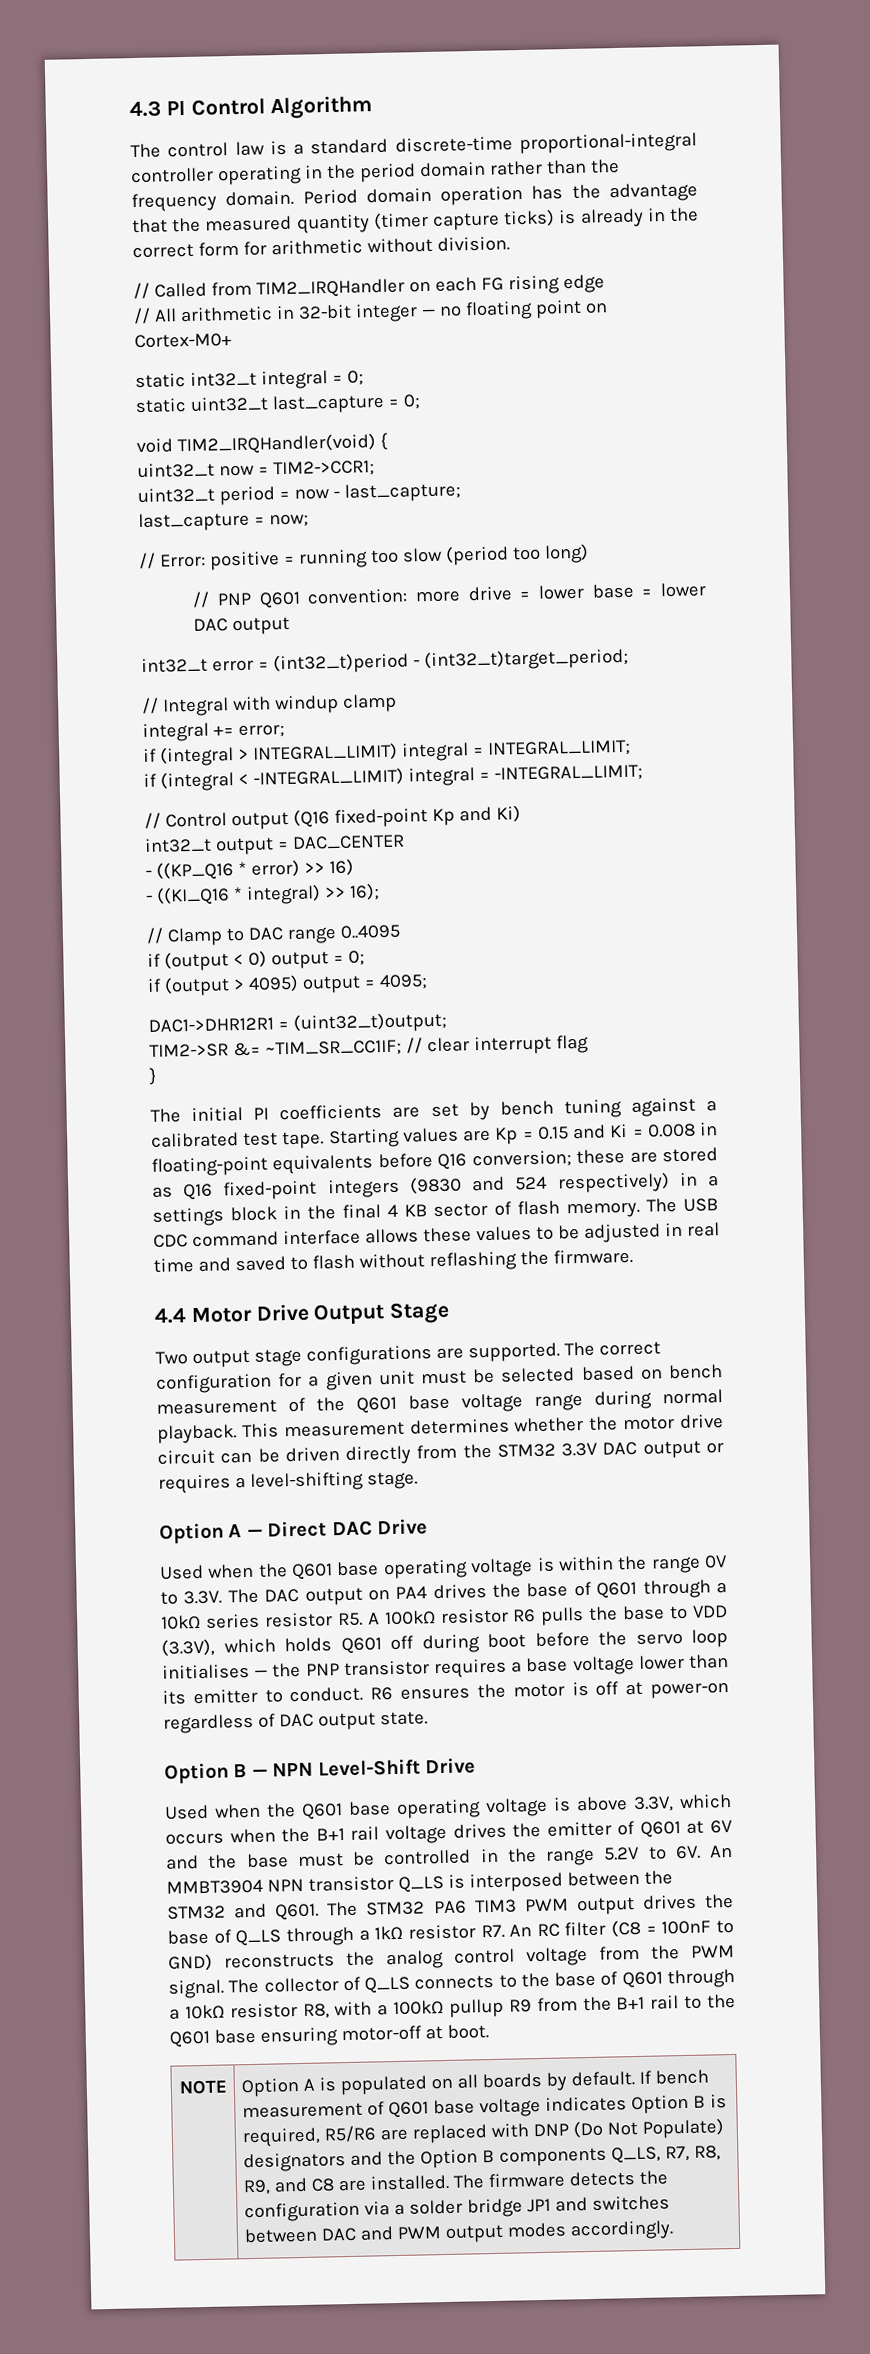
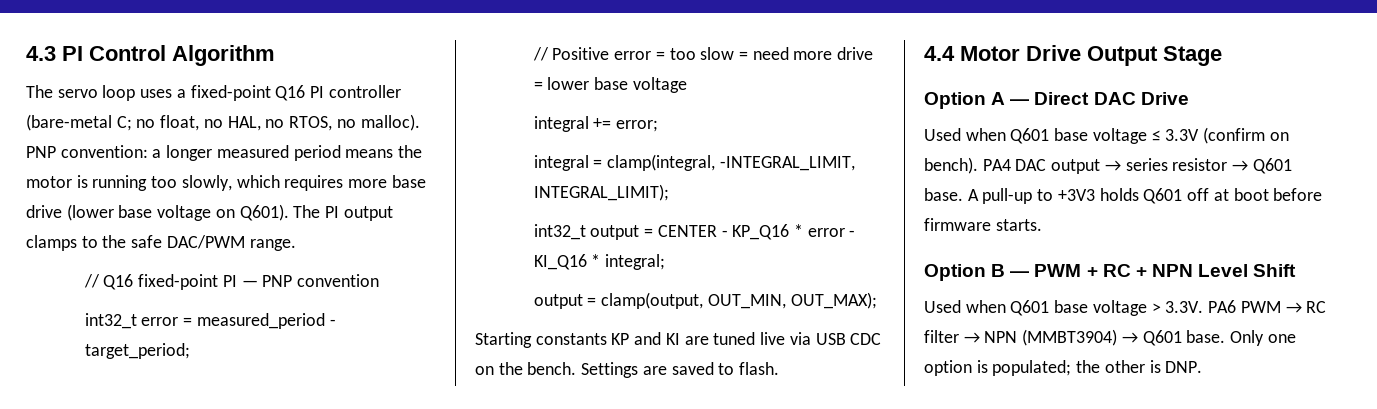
- The control law is a standard discrete-time proportional-integral controller operating in the period domain rather than the frequency domain. Period domain operation has the advantage that the measured quantity (timer capture ticks) is already in the correct form for arithmetic without division.
- // Called from TIM2_IRQHandler on each FG rising edge
- // All arithmetic in 32-bit integer — no floating point on Cortex-M0+
- static int32_t integral = 0;
- static uint32_t last_capture = 0;
- void TIM2_IRQHandler(void) {
- uint32_t now = TIM2->CCR1;
- uint32_t period = now - last_capture;
- last_capture = now;
- // Error: positive = running too slow (period too long)
- // PNP Q601 convention: more drive = lower base = lower DAC output
- int32_t error = (int32_t)period - (int32_t)target_period;
- // Integral with windup clamp
+ The servo loop uses a fixed-point Q16 PI controller (bare-metal C; no float, no HAL, no RTOS, no malloc). PNP convention: a longer measured period means the motor is running too slowly, which requires more base drive (lower base voltage on Q601). The PI output clamps to the safe DAC/PWM range.
+ // Q16 fixed-point PI — PNP convention
+ int32_t error = measured_period - target_period;
+ // Positive error = too slow = need more drive = lower base voltage
  integral += error;
- if (integral > INTEGRAL_LIMIT) integral = INTEGRAL_LIMIT;
- if (integral < -INTEGRAL_LIMIT) integral = -INTEGRAL_LIMIT;
- // Control output (Q16 fixed-point Kp and Ki)
- int32_t output = DAC_CENTER
- - ((KP_Q16 * error) >> 16)
- - ((KI_Q16 * integral) >> 16);
- // Clamp to DAC range 0..4095
- if (output < 0) output = 0;
- if (output > 4095) output = 4095;
- DAC1->DHR12R1 = (uint32_t)output;
- TIM2->SR &= ~TIM_SR_CC1IF; // clear interrupt flag
- }
- The initial PI coefficients are set by bench tuning against a calibrated test tape. Starting values are Kp = 0.15 and Ki = 0.008 in floating-point equivalents before Q16 conversion; these are stored as Q16 fixed-point integers (9830 and 524 respectively) in a settings block in the final 4 KB sector of flash memory. The USB CDC command interface allows these values to be adjusted in real time and saved to flash without reflashing the firmware.
+ integral = clamp(integral, -INTEGRAL_LIMIT, INTEGRAL_LIMIT);
+ int32_t output = CENTER - KP_Q16 * error - KI_Q16 * integral;
+ output = clamp(output, OUT_MIN, OUT_MAX);
+ Starting constants KP and KI are tuned live via USB CDC on the bench. Settings are saved to flash.
- Two output stage configurations are supported. The correct configuration for a given unit must be selected based on bench measurement of the Q601 base voltage range during normal playback. This measurement determines whether the motor drive circuit can be driven directly from the STM32 3.3V DAC output or requires a level-shifting stage.
- Used when the Q601 base operating voltage is within the range 0V to 3.3V. The DAC output on PA4 drives the base of Q601 through a 10kΩ series resistor R5. A 100kΩ resistor R6 pulls the base to VDD (3.3V), which holds Q601 off during boot before the servo loop initialises — the PNP transistor requires a base voltage lower than its emitter to conduct. R6 ensures the motor is off at power-on regardless of DAC output state.
- Option B — NPN Level-Shift Drive
- Used when the Q601 base operating voltage is above 3.3V, which occurs when the B+1 rail voltage drives the emitter of Q601 at 6V and the base must be controlled in the range 5.2V to 6V. An MMBT3904 NPN transistor Q_LS is interposed between the STM32 and Q601. The STM32 PA6 TIM3 PWM output drives the base of Q_LS through a 1kΩ resistor R7. An RC filter (C8 = 100nF to GND) reconstructs the analog control voltage from the PWM signal. The collector of Q_LS connects to the base of Q601 through a 10kΩ resistor R8, with a 100kΩ pullup R9 from the B+1 rail to the Q601 base ensuring motor-off at boot.
- NOTE | Option A is populated on all boards by default. If bench measurement of Q601 base voltage indicates Option B is required, R5/R6 are replaced with DNP (Do Not Populate) designators and the Option B components Q_LS, R7, R8, R9, and C8 are installed. The firmware detects the configuration via a solder bridge JP1 and switches between DAC and PWM output modes accordingly.
+ Used when Q601 base voltage ≤ 3.3V (confirm on bench). PA4 DAC output → series resistor → Q601 base. A pull-up to +3V3 holds Q601 off at boot before firmware starts.
+ Option B — PWM + RC + NPN Level Shift
+ Used when Q601 base voltage > 3.3V. PA6 PWM → RC filter → NPN (MMBT3904) → Q601 base. Only one option is populated; the other is DNP.

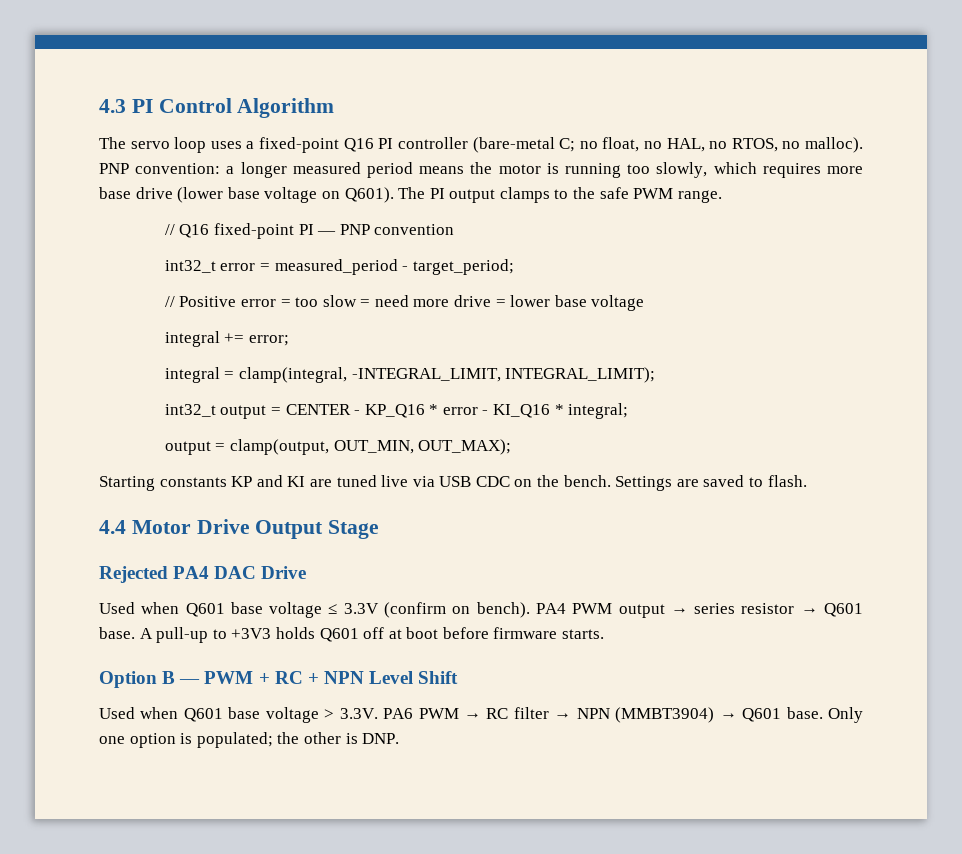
- The PI output clamps to the safe DAC/PWM range.
+ The PI output clamps to the safe PWM range.
- Option A — Direct DAC Drive
+ Rejected PA4 DAC Drive
- PA4 DAC output → series resistor → Q601 base.
+ PA4 PWM output → series resistor → Q601 base.

